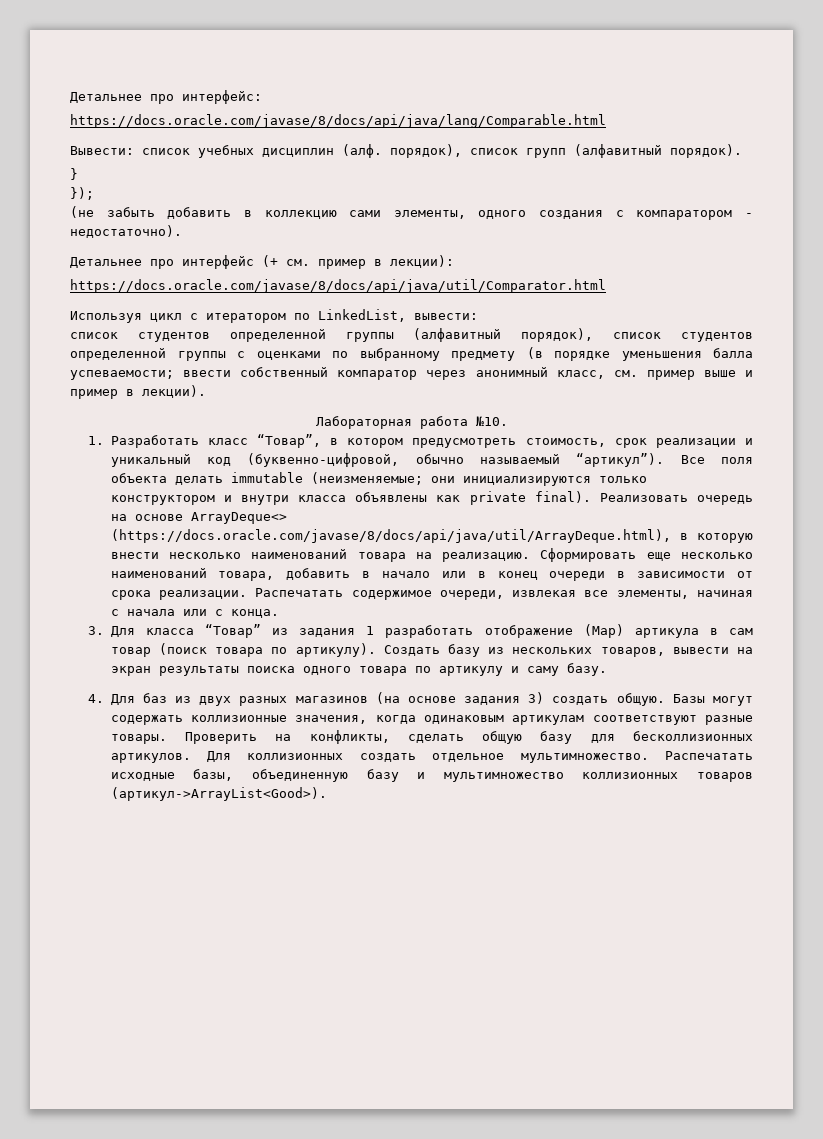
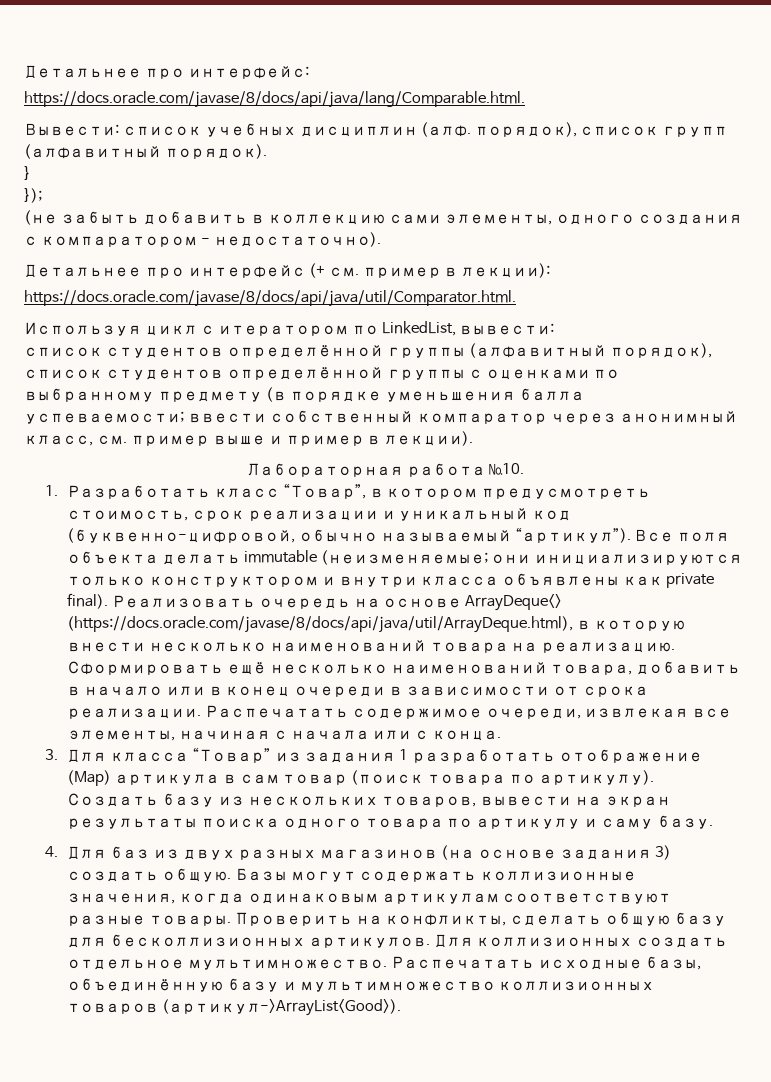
- https://docs.oracle.com/javase/8/docs/api/java/lang/Comparable.html
+ https://docs.oracle.com/javase/8/docs/api/java/lang/Comparable.html.
- https://docs.oracle.com/javase/8/docs/api/java/util/Comparator.html
+ https://docs.oracle.com/javase/8/docs/api/java/util/Comparator.html.
- список студентов определенной группы (алфавитный порядок), список студентов определенной группы с оценками по выбранному предмету (в порядке уменьшения балла успеваемости; ввести собственный компаратор через анонимный класс, см. пример выше и пример в лекции).
+ список студентов определённой группы (алфавитный порядок), список студентов определённой группы с оценками по выбранному предмету (в порядке уменьшения балла успеваемости; ввести собственный компаратор через анонимный класс, см. пример выше и пример в лекции).
- Сформировать еще несколько наименований товара, добавить в начало или в конец очереди в зависимости от срока реализации.
+ Сформировать ещё несколько наименований товара, добавить в начало или в конец очереди в зависимости от срока реализации.
- Распечатать исходные базы, объединенную базу и мультимножество коллизионных товаров (артикул->ArrayList<Good>).
+ Распечатать исходные базы, объединённую базу и мультимножество коллизионных товаров (артикул->ArrayList<Good>).

